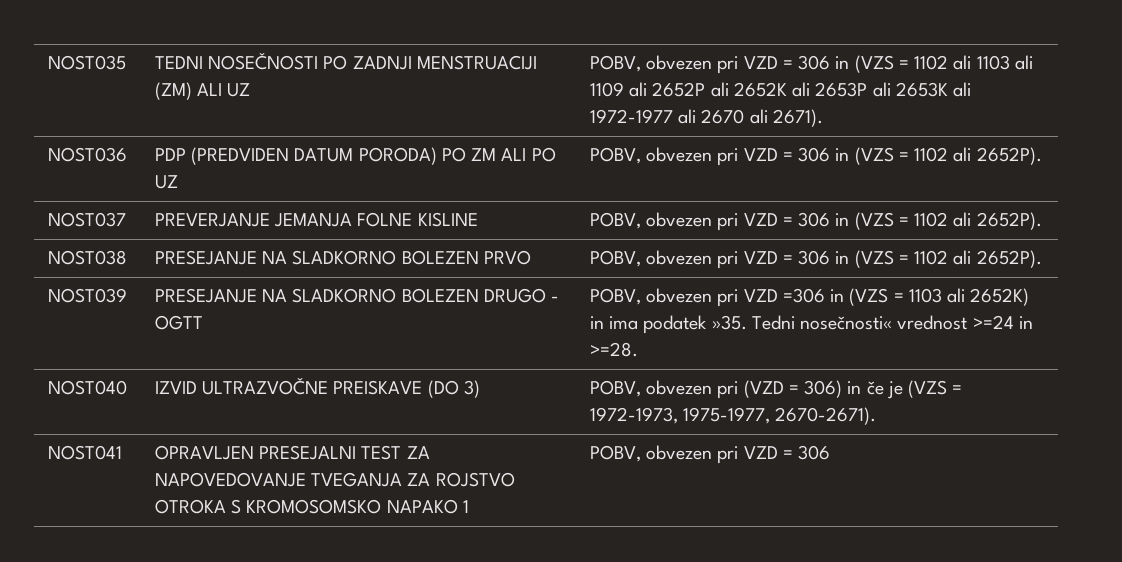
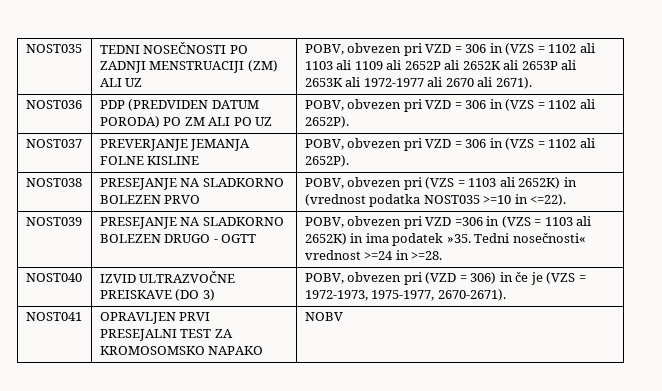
- NOST038 | PRESEJANJE NA SLADKORNO BOLEZEN PRVO | POBV, obvezen pri VZD = 306 in (VZS = 1102 ali 2652P).
+ NOST038 | PRESEJANJE NA SLADKORNO BOLEZEN PRVO | POBV, obvezen pri (VZS = 1103 ali 2652K) in (vrednost podatka NOST035 >=10 in <=22).
- NOST041 | OPRAVLJEN PRESEJALNI TEST ZA NAPOVEDOVANJE TVEGANJA ZA ROJSTVO OTROKA S KROMOSOMSKO NAPAKO 1 | POBV, obvezen pri VZD = 306
+ NOST041 | OPRAVLJEN PRVI PRESEJALNI TEST ZA KROMOSOMSKO NAPAKO | NOBV

